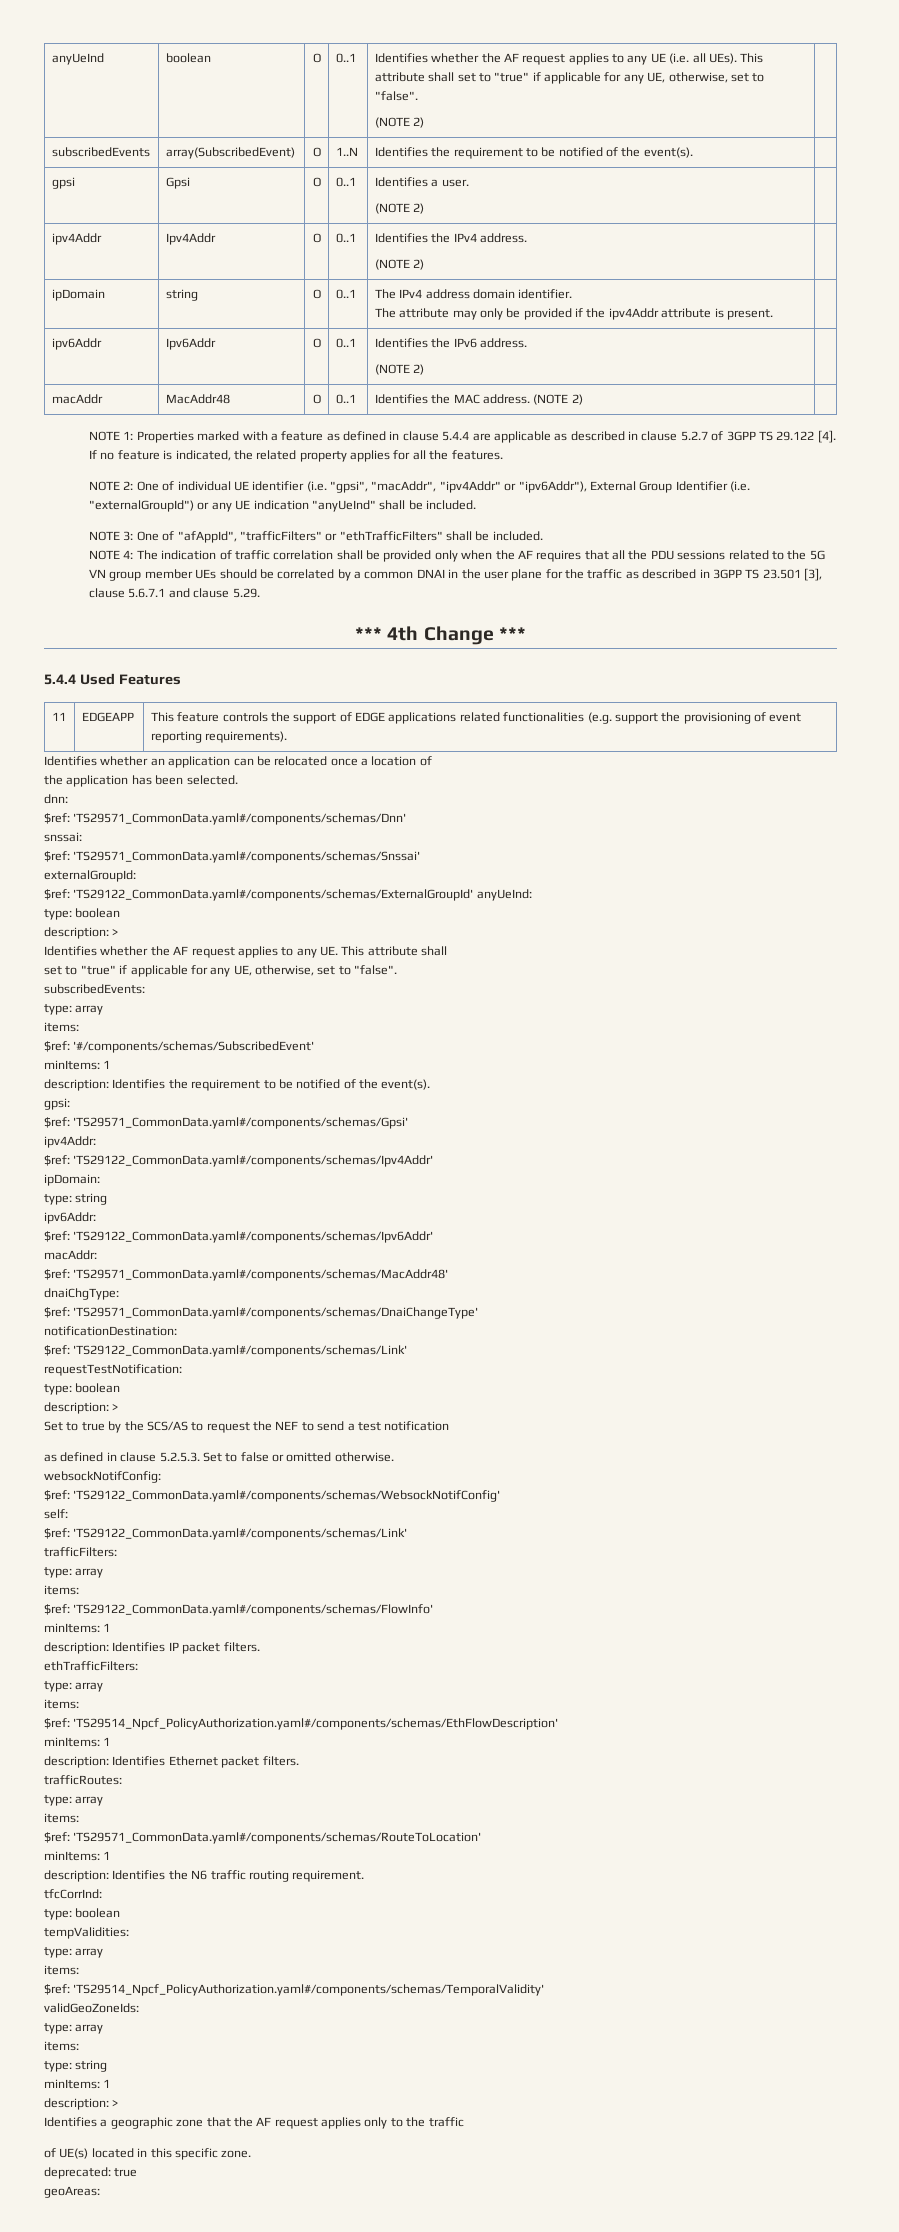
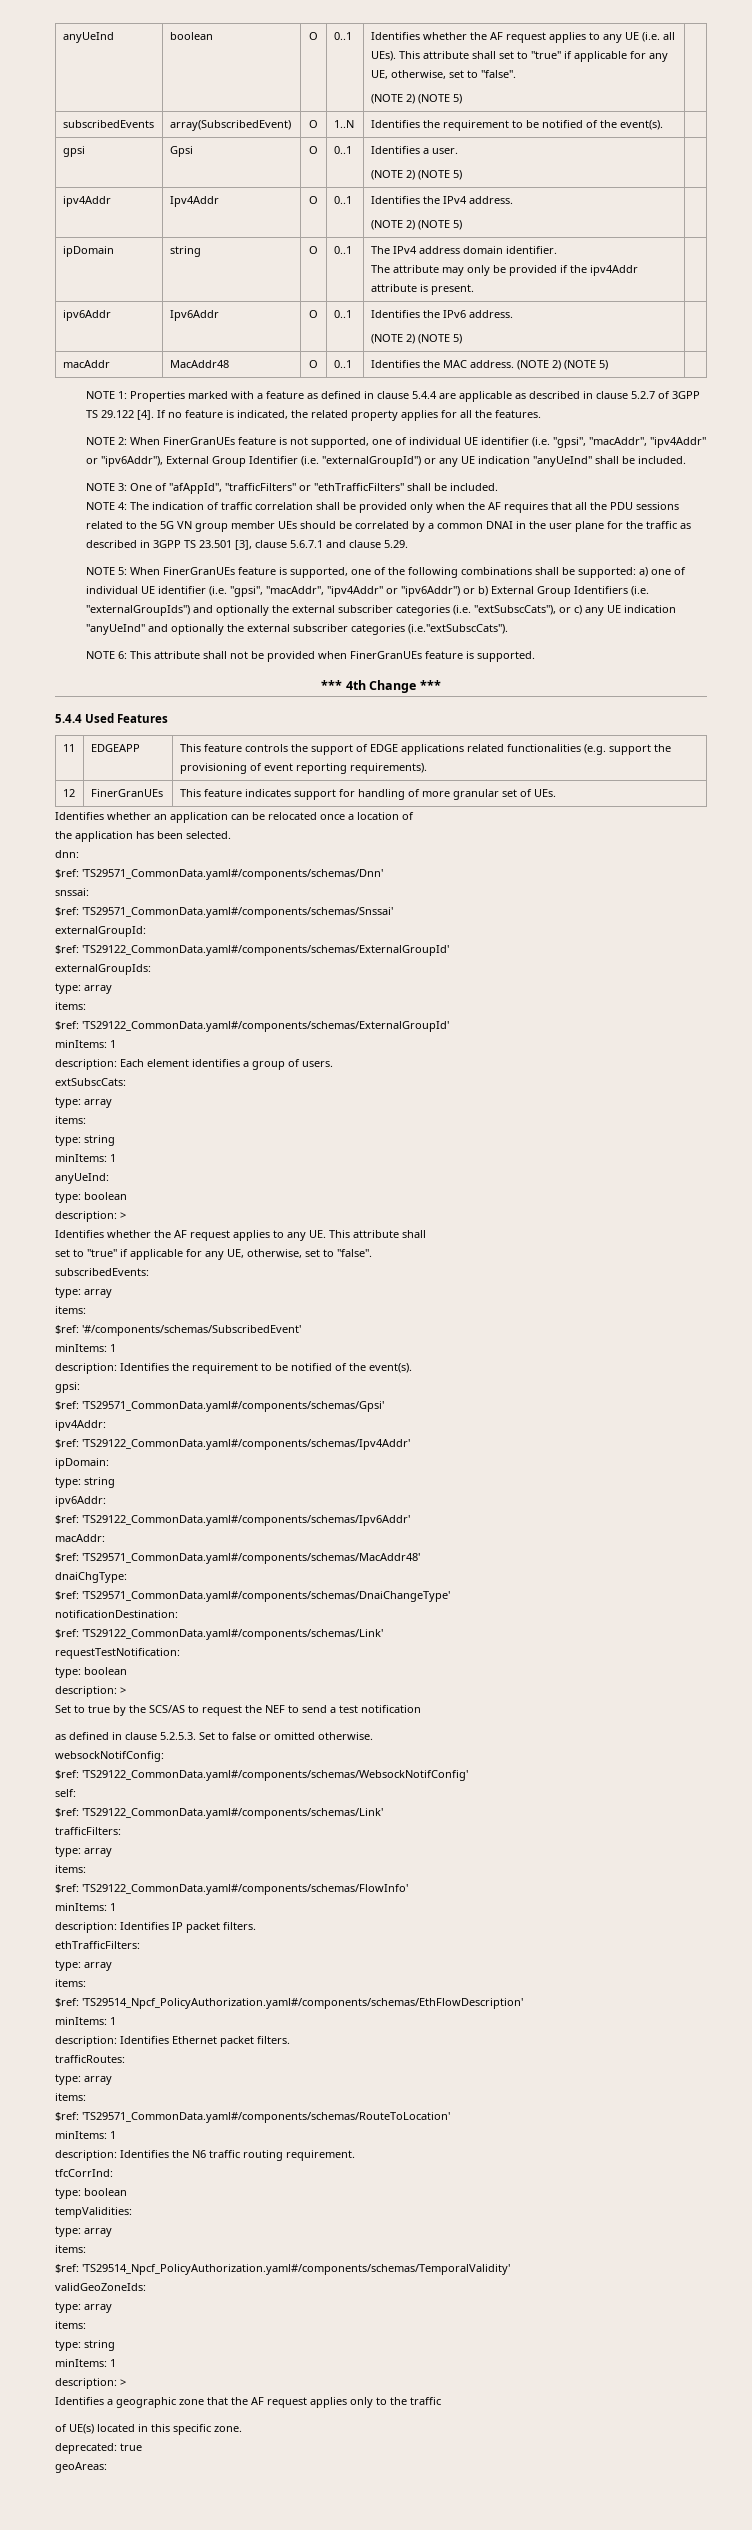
  anyUeInd | boolean | O | 0..1 | Identifies whether the AF request applies to any UE (i.e. all UEs). This attribute shall set to "true" if applicable for any UE, otherwise, set to "false".
- (NOTE 2) |
+ (NOTE 2) (NOTE 5) |
  gpsi | Gpsi | O | 0..1 | Identifies a user.
- (NOTE 2) |
+ (NOTE 2) (NOTE 5) |
  ipv4Addr | Ipv4Addr | O | 0..1 | Identifies the IPv4 address.
- (NOTE 2) |
+ (NOTE 2) (NOTE 5) |
  ipv6Addr | Ipv6Addr | O | 0..1 | Identifies the IPv6 address.
- (NOTE 2) |
+ (NOTE 2) (NOTE 5) |
- macAddr | MacAddr48 | O | 0..1 | Identifies the MAC address. (NOTE 2) |
+ macAddr | MacAddr48 | O | 0..1 | Identifies the MAC address. (NOTE 2) (NOTE 5) |
- NOTE 2: One of individual UE identifier (i.e. "gpsi", "macAddr", "ipv4Addr" or "ipv6Addr"), External Group Identifier (i.e. "externalGroupId") or any UE indication "anyUeInd" shall be included.
+ NOTE 2: When FinerGranUEs feature is not supported, one of individual UE identifier (i.e. "gpsi", "macAddr", "ipv4Addr" or "ipv6Addr"), External Group Identifier (i.e. "externalGroupId") or any UE indication "anyUeInd" shall be included.
+ NOTE 5: When FinerGranUEs feature is supported, one of the following combinations shall be supported: a) one of individual UE identifier (i.e. "gpsi", "macAddr", "ipv4Addr" or "ipv6Addr") or b) External Group Identifiers (i.e. "externalGroupIds") and optionally the external subscriber categories (i.e. "extSubscCats"), or c) any UE indication "anyUeInd" and optionally the external subscriber categories (i.e."extSubscCats").
+ NOTE 6: This attribute shall not be provided when FinerGranUEs feature is supported.
+ 12 | FinerGranUEs | This feature indicates support for handling of more granular set of UEs.
  externalGroupId:
- $ref: 'TS29122_CommonData.yaml#/components/schemas/ExternalGroupId' anyUeInd:
+ $ref: 'TS29122_CommonData.yaml#/components/schemas/ExternalGroupId'
+ externalGroupIds:
+ type: array
+ items:
+ $ref: 'TS29122_CommonData.yaml#/components/schemas/ExternalGroupId'
+ minItems: 1
+ description: Each element identifies a group of users.
+ extSubscCats:
+ type: array
+ items:
+ type: string
+ minItems: 1
+ anyUeInd:

